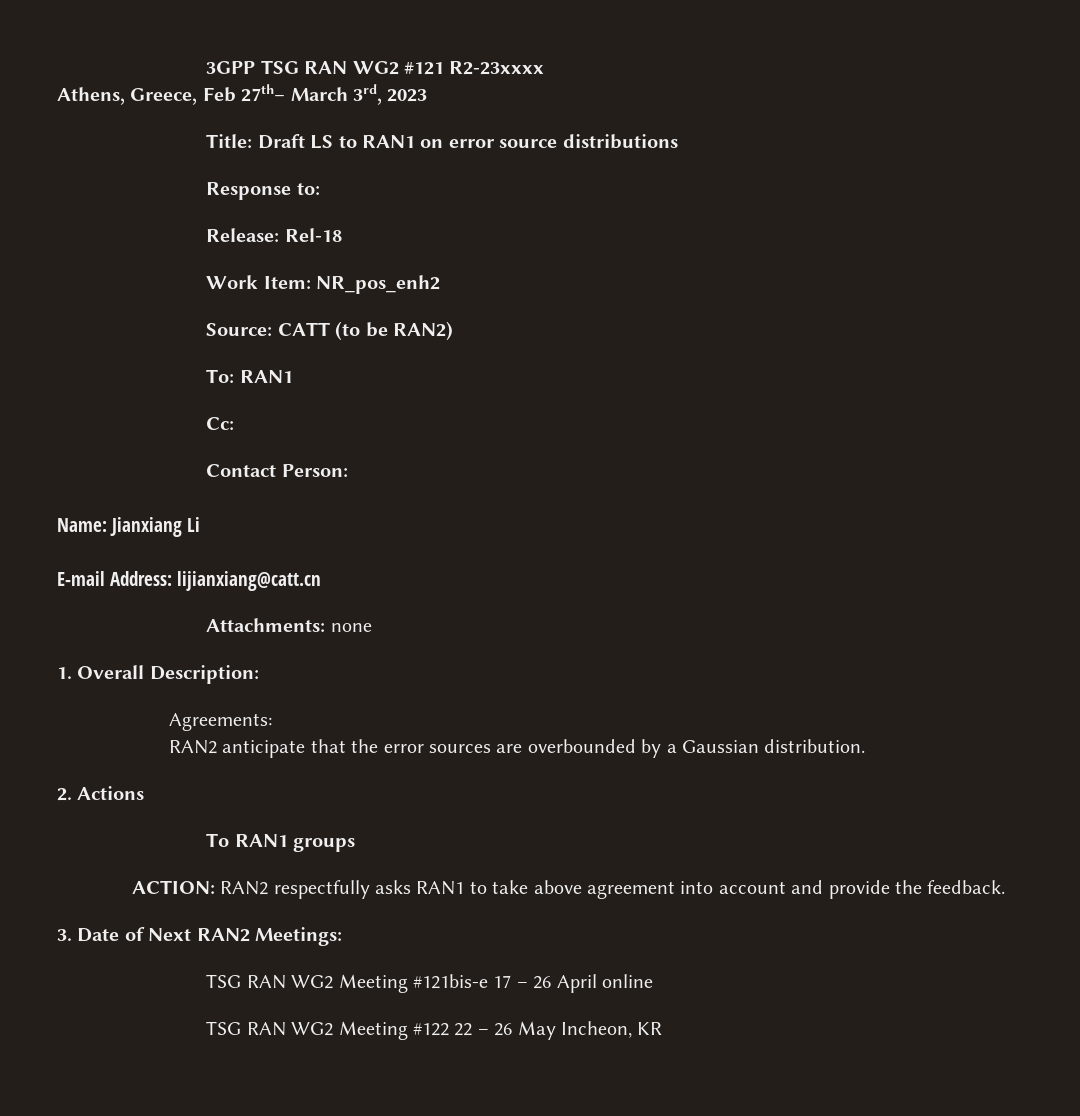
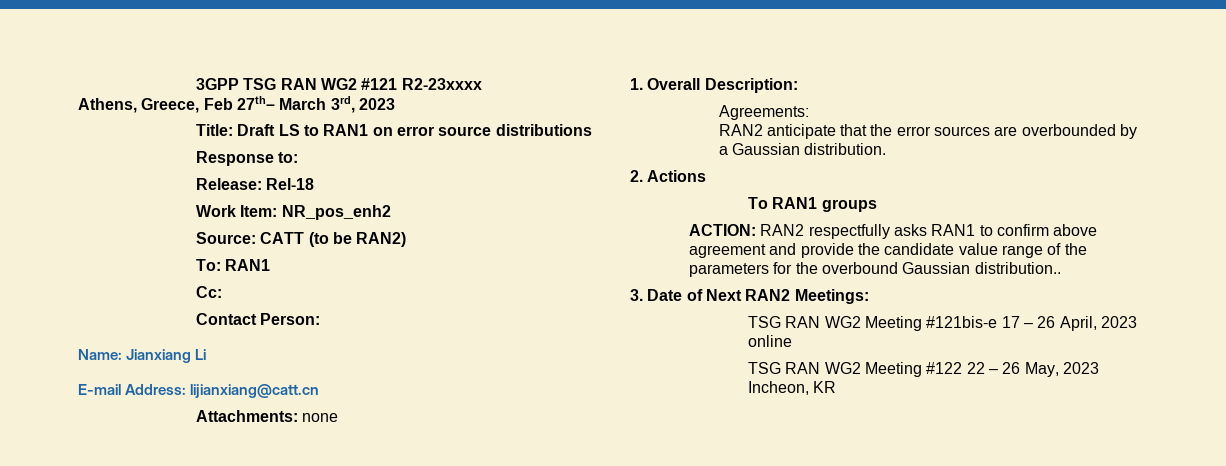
- ACTION: RAN2 respectfully asks RAN1 to take above agreement into account and provide the feedback.
+ ACTION: RAN2 respectfully asks RAN1 to confirm above agreement and provide the candidate value range of the parameters for the overbound Gaussian distribution..
- TSG RAN WG2 Meeting #121bis-e 17 – 26 April online
+ TSG RAN WG2 Meeting #121bis-e 17 – 26 April, 2023 online
- TSG RAN WG2 Meeting #122 22 – 26 May Incheon, KR
+ TSG RAN WG2 Meeting #122 22 – 26 May, 2023 Incheon, KR

